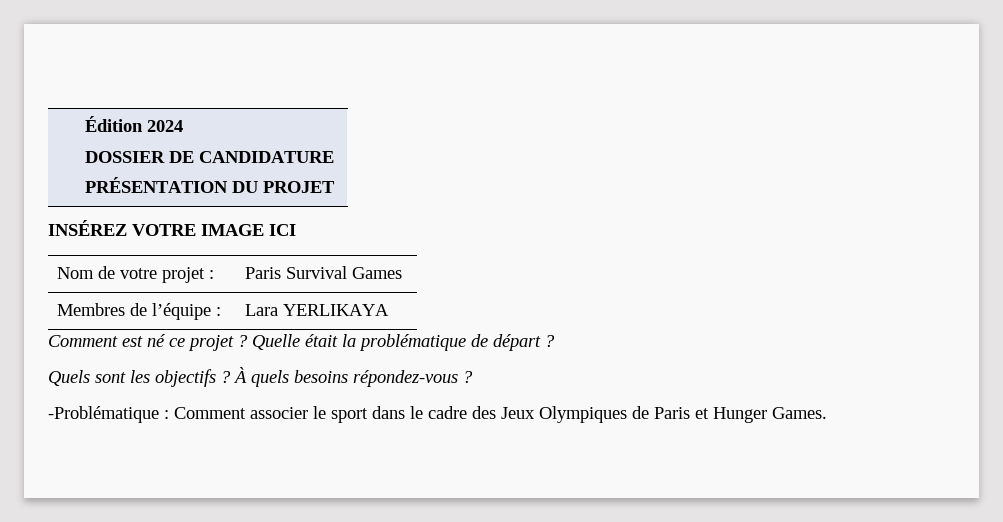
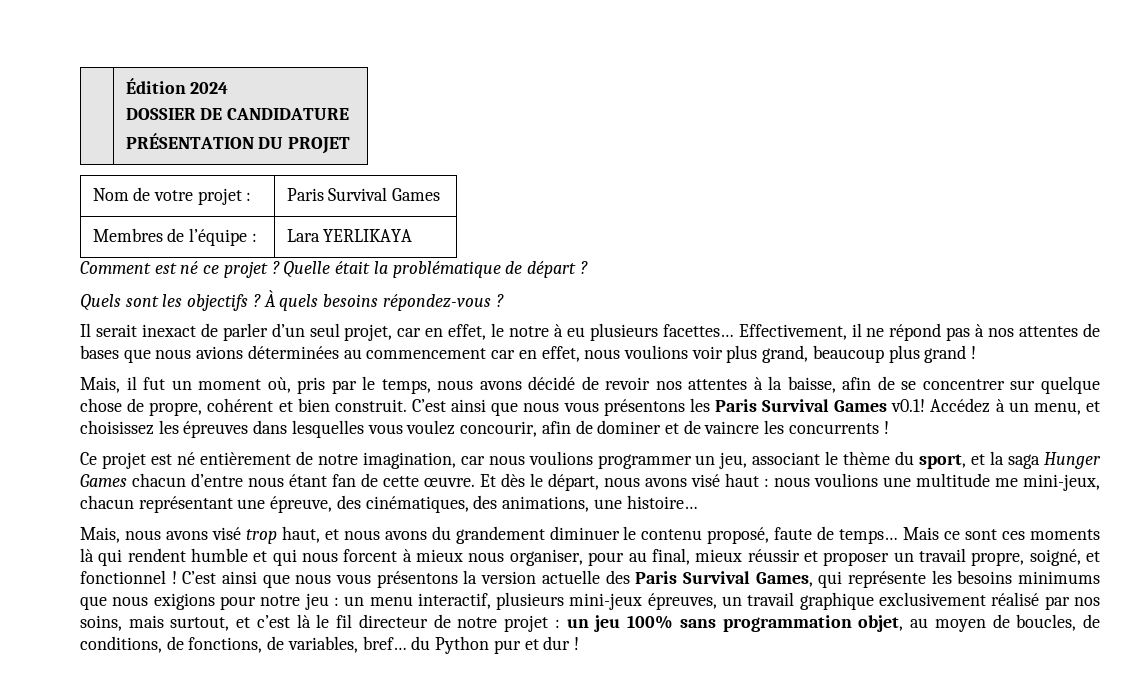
- INSÉREZ VOTRE IMAGE ICI
- -Problématique : Comment associer le sport dans le cadre des Jeux Olympiques de Paris et Hunger Games.
+ Il serait inexact de parler d’un seul projet, car en effet, le notre à eu plusieurs facettes… Effectivement, il ne répond pas à nos attentes de bases que nous avions déterminées au commencement car en effet, nous voulions voir plus grand, beaucoup plus grand !
+ Mais, il fut un moment où, pris par le temps, nous avons décidé de revoir nos attentes à la baisse, afin de se concentrer sur quelque chose de propre, cohérent et bien construit. C’est ainsi que nous vous présentons les Paris Survival Games v0.1! Accédez à un menu, et choisissez les épreuves dans lesquelles vous voulez concourir, afin de dominer et de vaincre les concurrents !
+ Ce projet est né entièrement de notre imagination, car nous voulions programmer un jeu, associant le thème du sport, et la saga Hunger Games chacun d’entre nous étant fan de cette œuvre. Et dès le départ, nous avons visé haut : nous voulions une multitude me mini-jeux, chacun représentant une épreuve, des cinématiques, des animations, une histoire…
+ Mais, nous avons visé trop haut, et nous avons du grandement diminuer le contenu proposé, faute de temps… Mais ce sont ces moments là qui rendent humble et qui nous forcent à mieux nous organiser, pour au final, mieux réussir et proposer un travail propre, soigné, et fonctionnel ! C’est ainsi que nous vous présentons la version actuelle des Paris Survival Games, qui représente les besoins minimums que nous exigions pour notre jeu : un menu interactif, plusieurs mini-jeux épreuves, un travail graphique exclusivement réalisé par nos soins, mais surtout, et c’est là le fil directeur de notre projet : un jeu 100% sans programmation objet, au moyen de boucles, de conditions, de fonctions, de variables, bref… du Python pur et dur !

